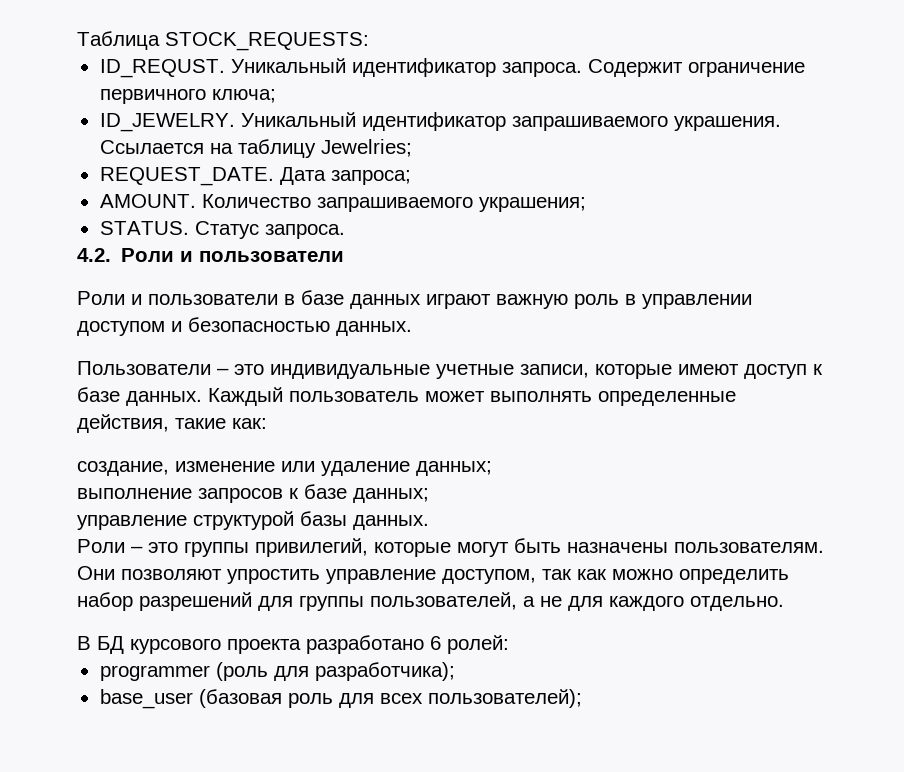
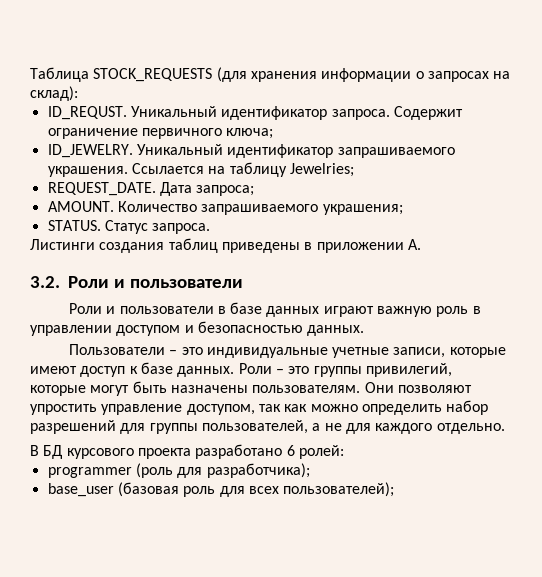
- Таблица STOCK_REQUESTS:
+ Таблица STOCK_REQUESTS (для хранения информации о запросах на склад):
- 4.2. Роли и пользователи
+ Листинги создания таблиц приведены в приложении А.
+ 3.2. Роли и пользователи
- Пользователи – это индивидуальные учетные записи, которые имеют доступ к базе данных. Каждый пользователь может выполнять определенные действия, такие как:
- создание, изменение или удаление данных;
- выполнение запросов к базе данных;
- управление структурой базы данных.
- Роли – это группы привилегий, которые могут быть назначены пользователям.
+ Пользователи – это индивидуальные учетные записи, которые имеют доступ к базе данных. Роли – это группы привилегий, которые могут быть назначены пользователям.

